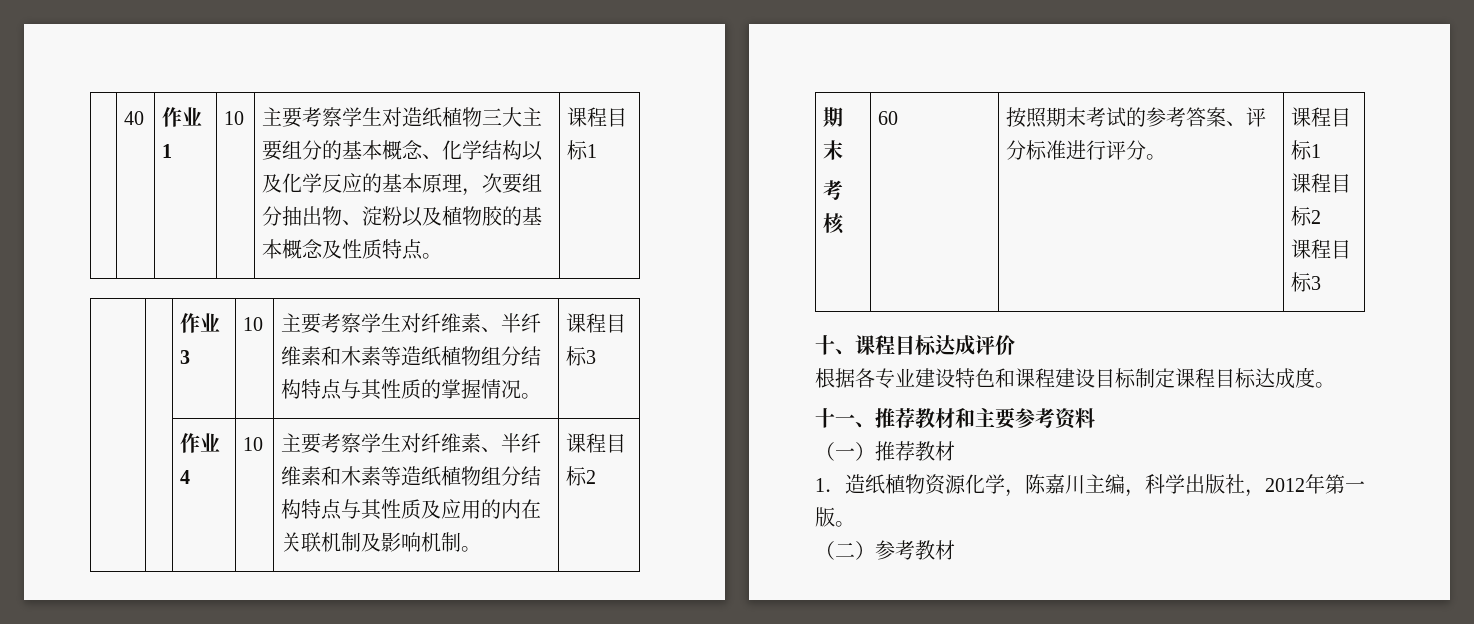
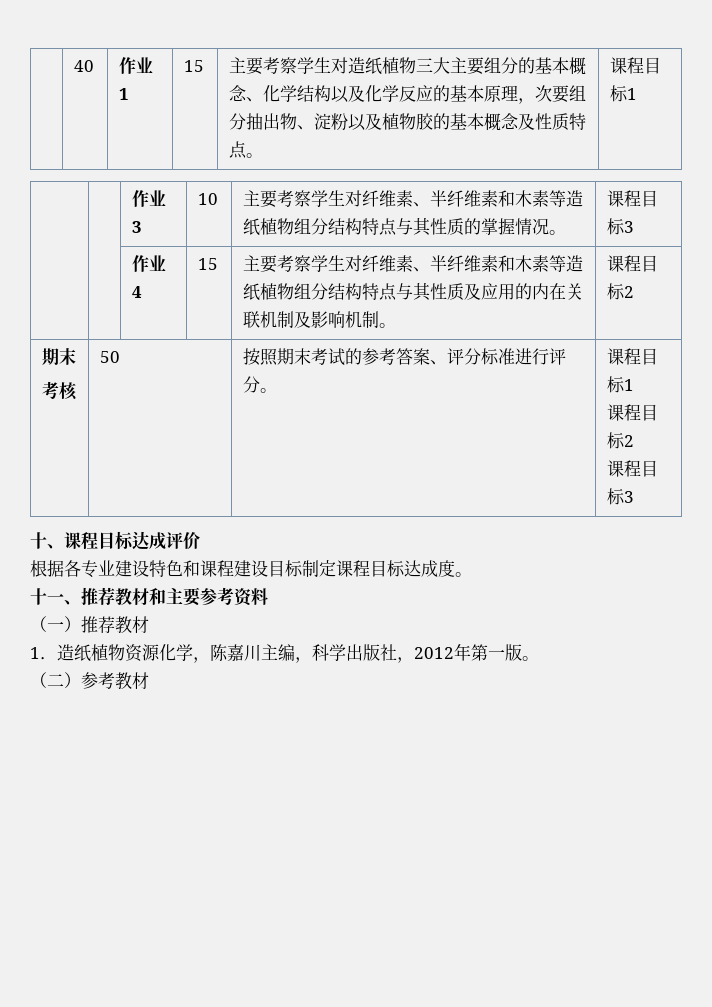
- | 40 | 作业1 | 10 | 主要考察学生对造纸植物三大主要组分的基本概念、化学结构以及化学反应的基本原理，次要组分抽出物、淀粉以及植物胶的基本概念及性质特点。 | 课程目标1
+ | 40 | 作业1 | 15 | 主要考察学生对造纸植物三大主要组分的基本概念、化学结构以及化学反应的基本原理，次要组分抽出物、淀粉以及植物胶的基本概念及性质特点。 | 课程目标1
- | | 作业4 | 10 | 主要考察学生对纤维素、半纤维素和木素等造纸植物组分结构特点与其性质及应用的内在关联机制及影响机制。 | 课程目标2
+ | | 作业4 | 15 | 主要考察学生对纤维素、半纤维素和木素等造纸植物组分结构特点与其性质及应用的内在关联机制及影响机制。 | 课程目标2
  期末
- 考核 | 60 | 按照期末考试的参考答案、评分标准进行评分。 | 课程目标1
+ 考核 | 50 | 按照期末考试的参考答案、评分标准进行评分。 | 课程目标1

